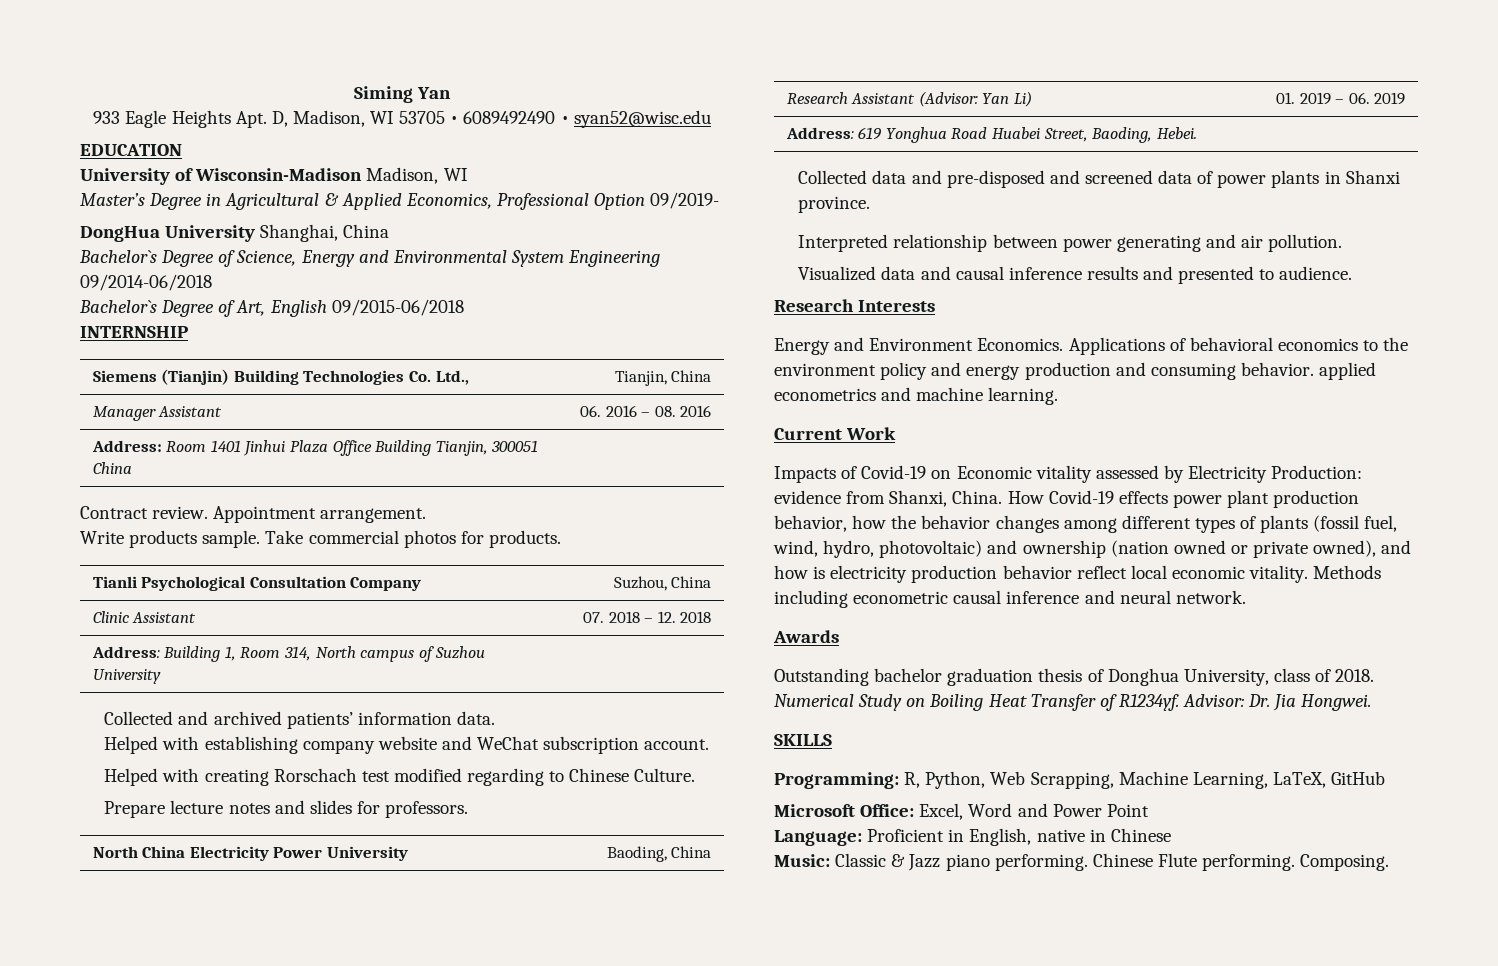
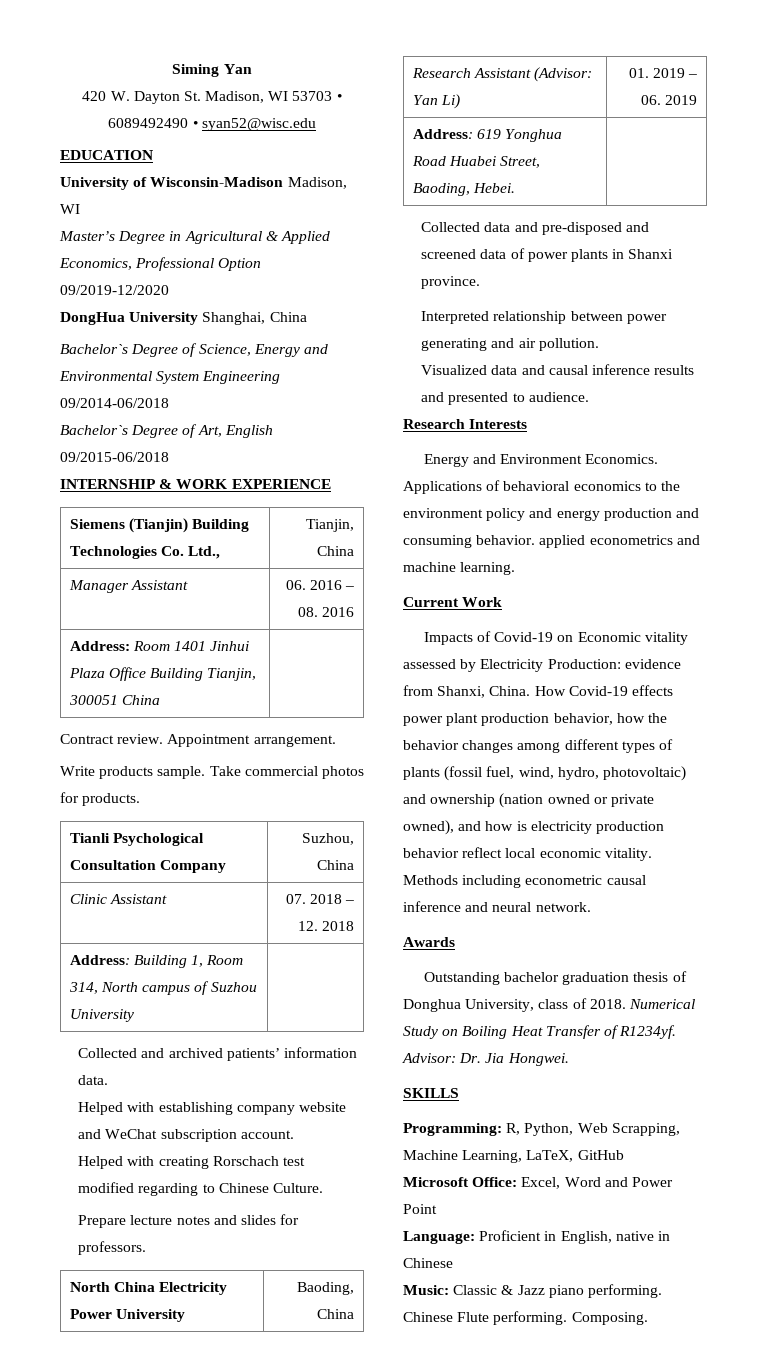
- 933 Eagle Heights Apt. D, Madison, WI 53705 • 6089492490 • syan52@wisc.edu
+ 420 W. Dayton St. Madison, WI 53703 • 6089492490 • syan52@wisc.edu
- Master’s Degree in Agricultural & Applied Economics, Professional Option 09/2019-
+ Master’s Degree in Agricultural & Applied Economics, Professional Option 09/2019-12/2020
- INTERNSHIP
+ INTERNSHIP & WORK EXPERIENCE

